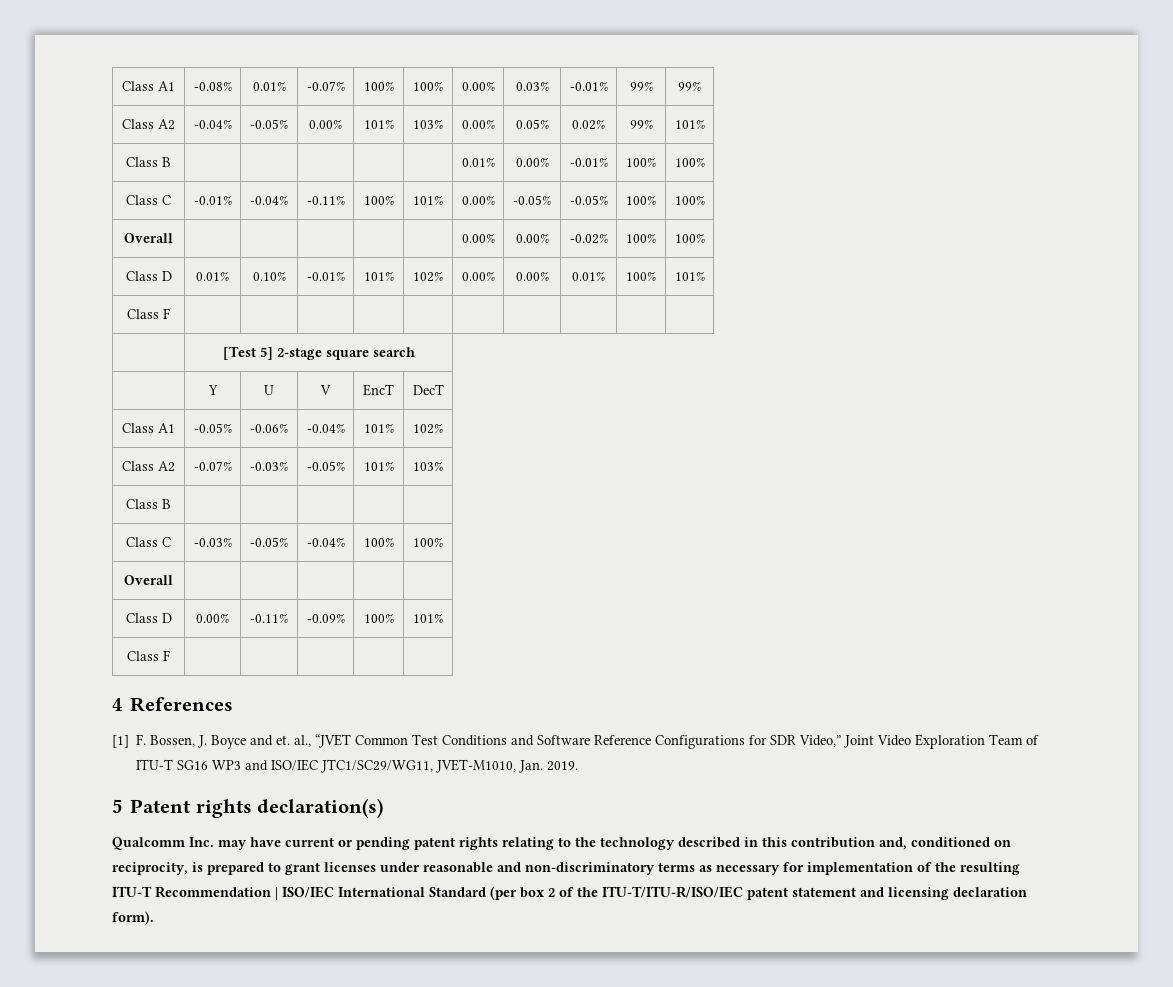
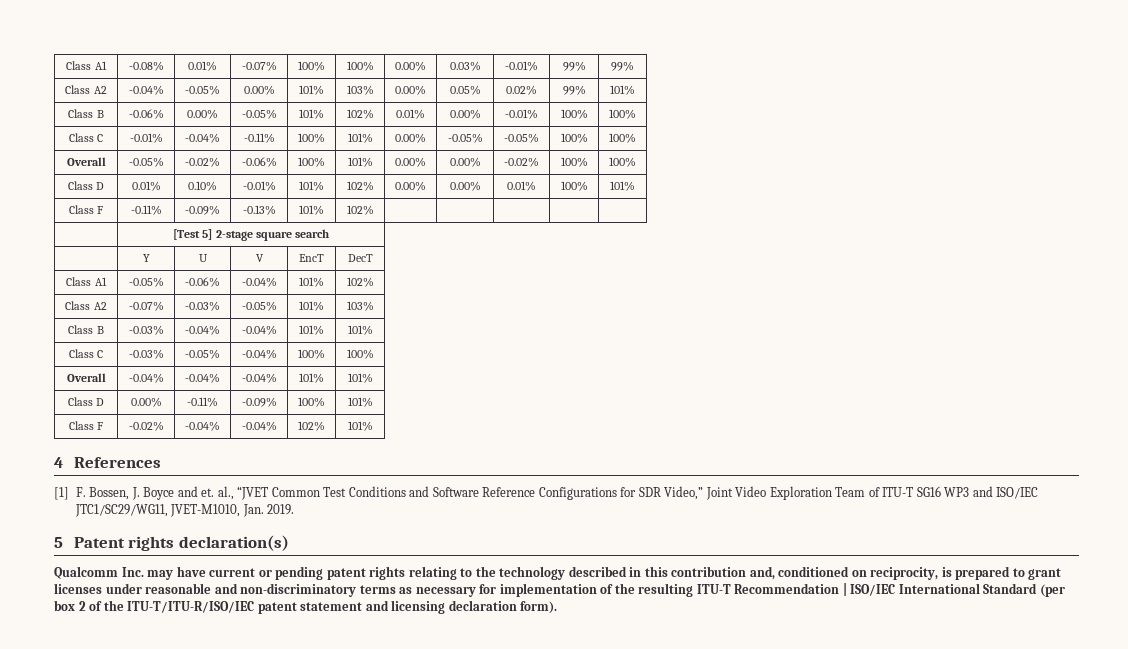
- Class B | | | | | | 0.01% | 0.00% | -0.01% | 100% | 100%
+ Class B | -0.06% | 0.00% | -0.05% | 101% | 102% | 0.01% | 0.00% | -0.01% | 100% | 100%
- Overall | | | | | | 0.00% | 0.00% | -0.02% | 100% | 100%
+ Overall | -0.05% | -0.02% | -0.06% | 100% | 101% | 0.00% | 0.00% | -0.02% | 100% | 100%
- Class F | | | | | | | | | |
+ Class F | -0.11% | -0.09% | -0.13% | 101% | 102% | | | | |
  Class A2 | -0.07% | -0.03% | -0.05% | 101% | 103%
- Class B | | | | |
+ Class B | -0.03% | -0.04% | -0.04% | 101% | 101%
  Class C | -0.03% | -0.05% | -0.04% | 100% | 100%
- Overall | | | | |
+ Overall | -0.04% | -0.04% | -0.04% | 101% | 101%
  Class D | 0.00% | -0.11% | -0.09% | 100% | 101%
- Class F | | | | |
+ Class F | -0.02% | -0.04% | -0.04% | 102% | 101%

